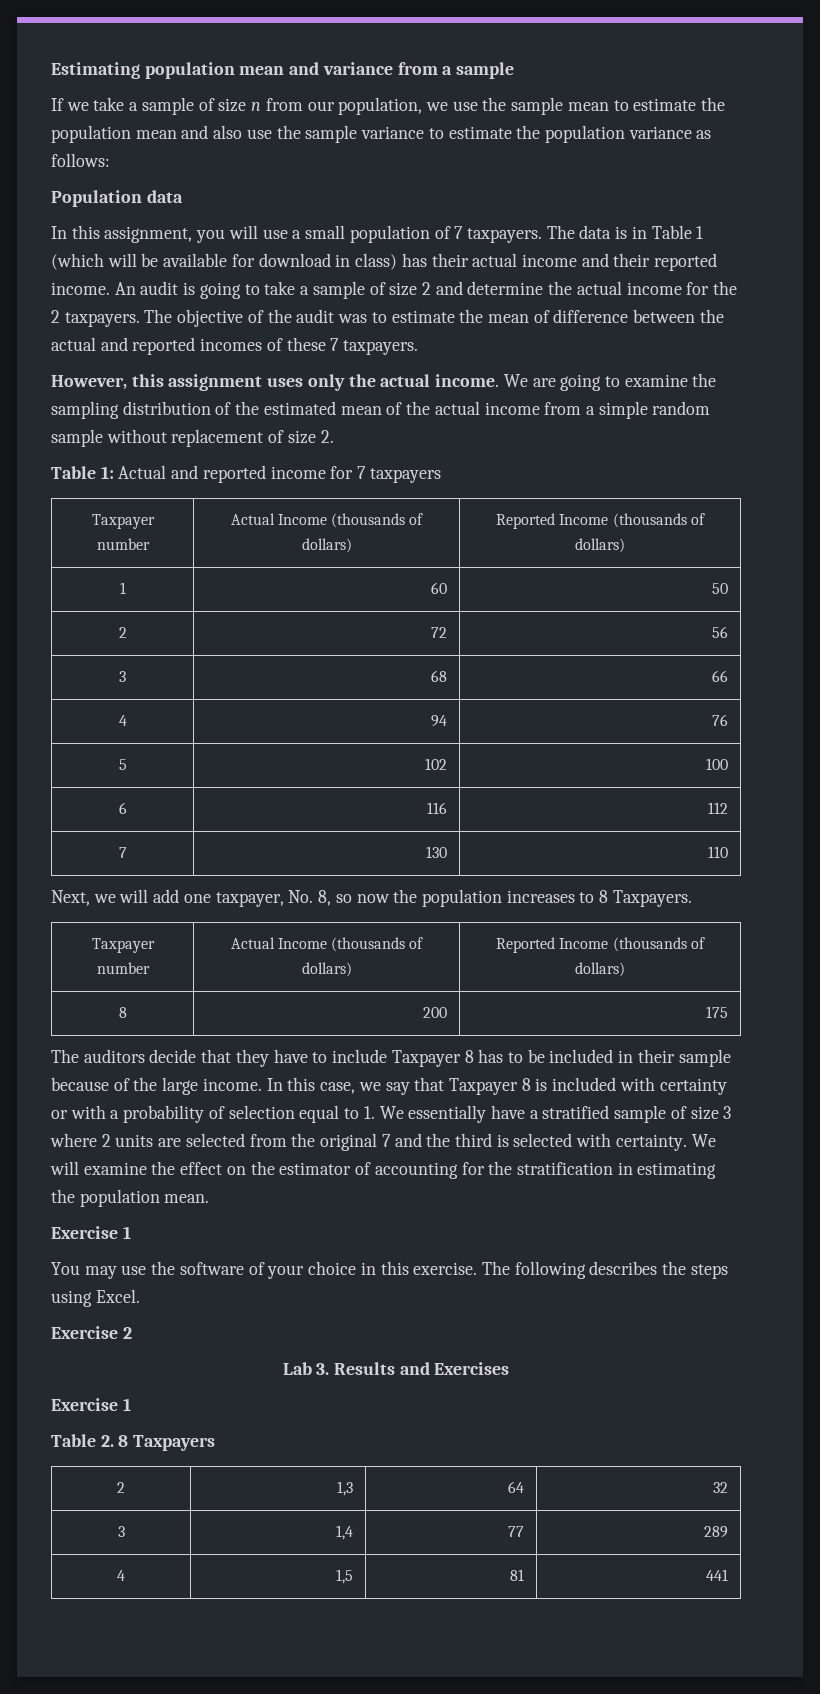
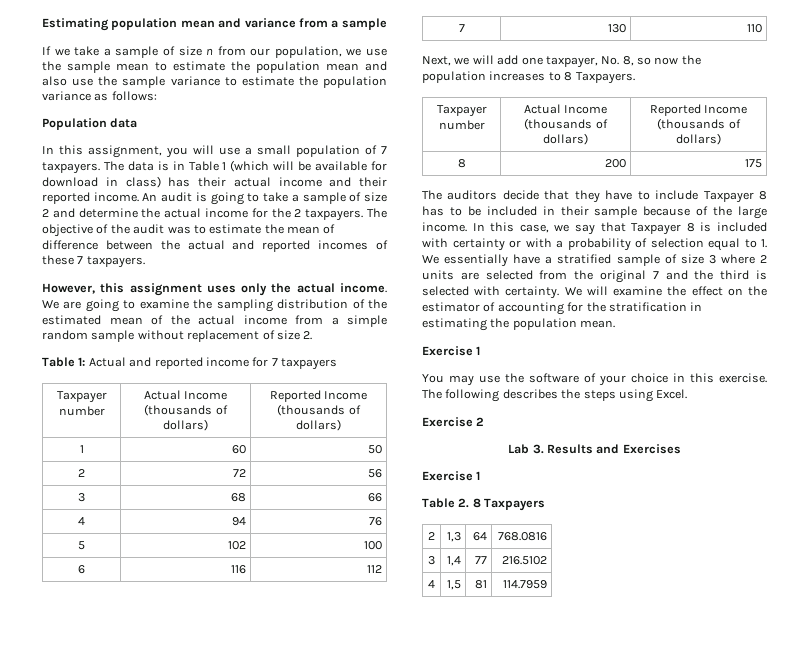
- 2 | 1,3 | 64 | 32
+ 2 | 1,3 | 64 | 768.0816
- 3 | 1,4 | 77 | 289
+ 3 | 1,4 | 77 | 216.5102
- 4 | 1,5 | 81 | 441
+ 4 | 1,5 | 81 | 114.7959

